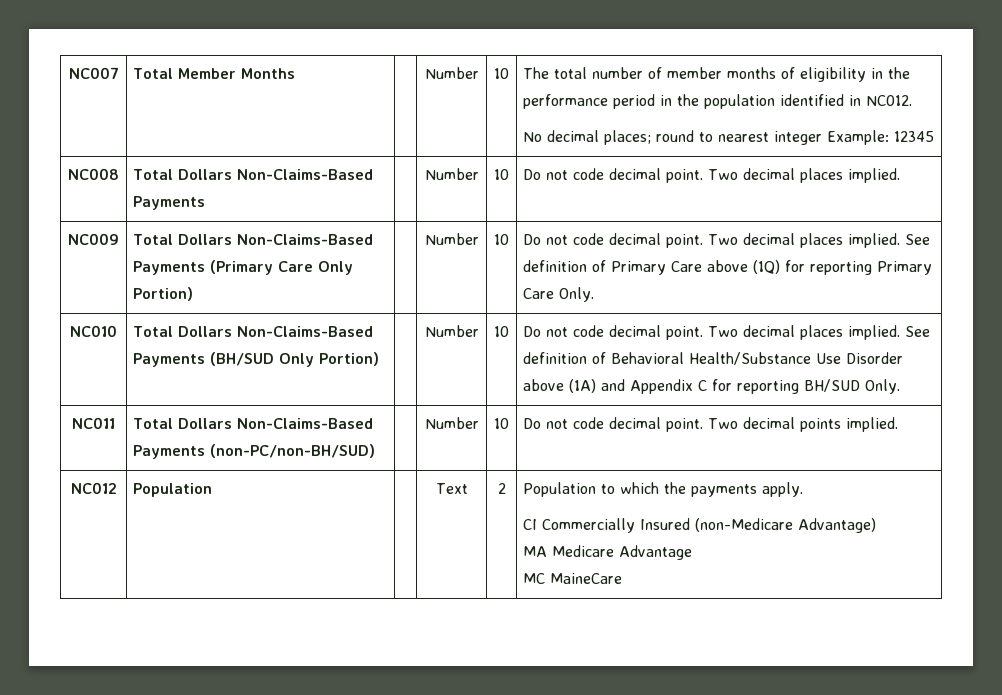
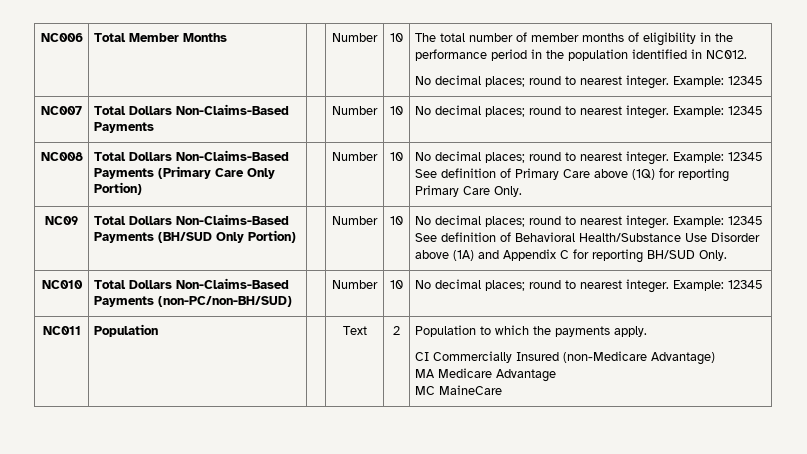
- NC007 | Total Member Months | | Number | 10 | The total number of member months of eligibility in the performance period in the population identified in NC012.
- No decimal places; round to nearest integer Example: 12345
- NC008 | Total Dollars Non-Claims-Based Payments | | Number | 10 | Do not code decimal point. Two decimal places implied.
- NC009 | Total Dollars Non-Claims-Based Payments (Primary Care Only Portion) | | Number | 10 | Do not code decimal point. Two decimal places implied. See definition of Primary Care above (1Q) for reporting Primary Care Only.
+ NC006 | Total Member Months | | Number | 10 | The total number of member months of eligibility in the performance period in the population identified in NC012.
+ No decimal places; round to nearest integer. Example: 12345
+ NC007 | Total Dollars Non-Claims-Based Payments | | Number | 10 | No decimal places; round to nearest integer. Example: 12345
+ NC008 | Total Dollars Non-Claims-Based Payments (Primary Care Only Portion) | | Number | 10 | No decimal places; round to nearest integer. Example: 12345 See definition of Primary Care above (1Q) for reporting Primary Care Only.
- NC010 | Total Dollars Non-Claims-Based Payments (BH/SUD Only Portion) | | Number | 10 | Do not code decimal point. Two decimal places implied. See definition of Behavioral Health/Substance Use Disorder above (1A) and Appendix C for reporting BH/SUD Only.
+ NC09 | Total Dollars Non-Claims-Based Payments (BH/SUD Only Portion) | | Number | 10 | No decimal places; round to nearest integer. Example: 12345 See definition of Behavioral Health/Substance Use Disorder above (1A) and Appendix C for reporting BH/SUD Only.
- NC011 | Total Dollars Non-Claims-Based Payments (non-PC/non-BH/SUD) | | Number | 10 | Do not code decimal point. Two decimal points implied.
- NC012 | Population | | Text | 2 | Population to which the payments apply.
+ NC010 | Total Dollars Non-Claims-Based Payments (non-PC/non-BH/SUD) | | Number | 10 | No decimal places; round to nearest integer. Example: 12345
+ NC011 | Population | | Text | 2 | Population to which the payments apply.

